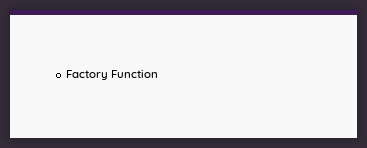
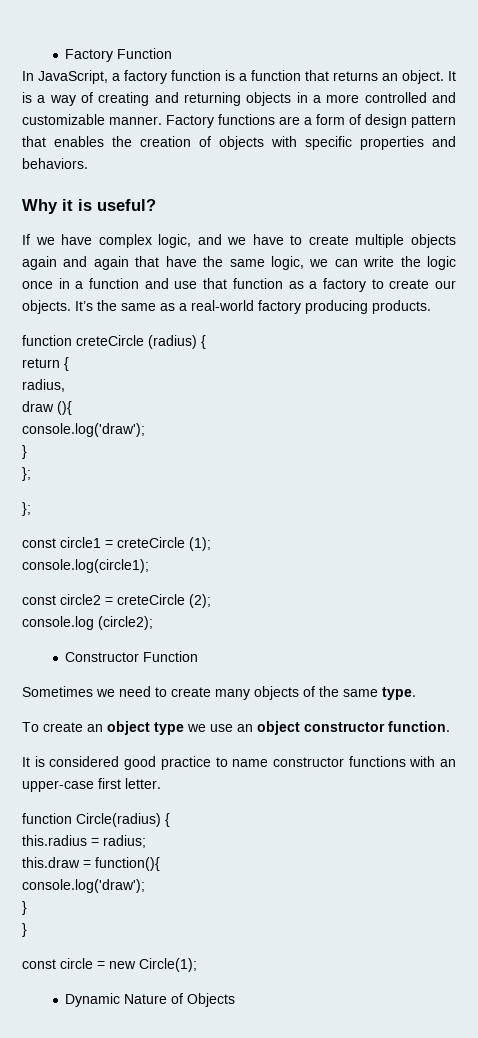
+ In JavaScript, a factory function is a function that returns an object. It is a way of creating and returning objects in a more controlled and customizable manner. Factory functions are a form of design pattern that enables the creation of objects with specific properties and behaviors.
+ Why it is useful?
+ If we have complex logic, and we have to create multiple objects again and again that have the same logic, we can write the logic once in a function and use that function as a factory to create our objects. It’s the same as a real-world factory producing products.
+ function creteCircle (radius) {
+ return {
+ radius,
+ draw (){
+ console.log('draw');
+ }
+ };
+ };
+ const circle1 = creteCircle (1);
+ console.log(circle1);
+ const circle2 = creteCircle (2);
+ console.log (circle2);
+ Constructor Function
+ Sometimes we need to create many objects of the same type.
+ To create an object type we use an object constructor function.
+ It is considered good practice to name constructor functions with an upper-case first letter.
+ function Circle(radius) {
+ this.radius = radius;
+ this.draw = function(){
+ console.log('draw');
+ }
+ }
+ const circle = new Circle(1);
+ Dynamic Nature of Objects

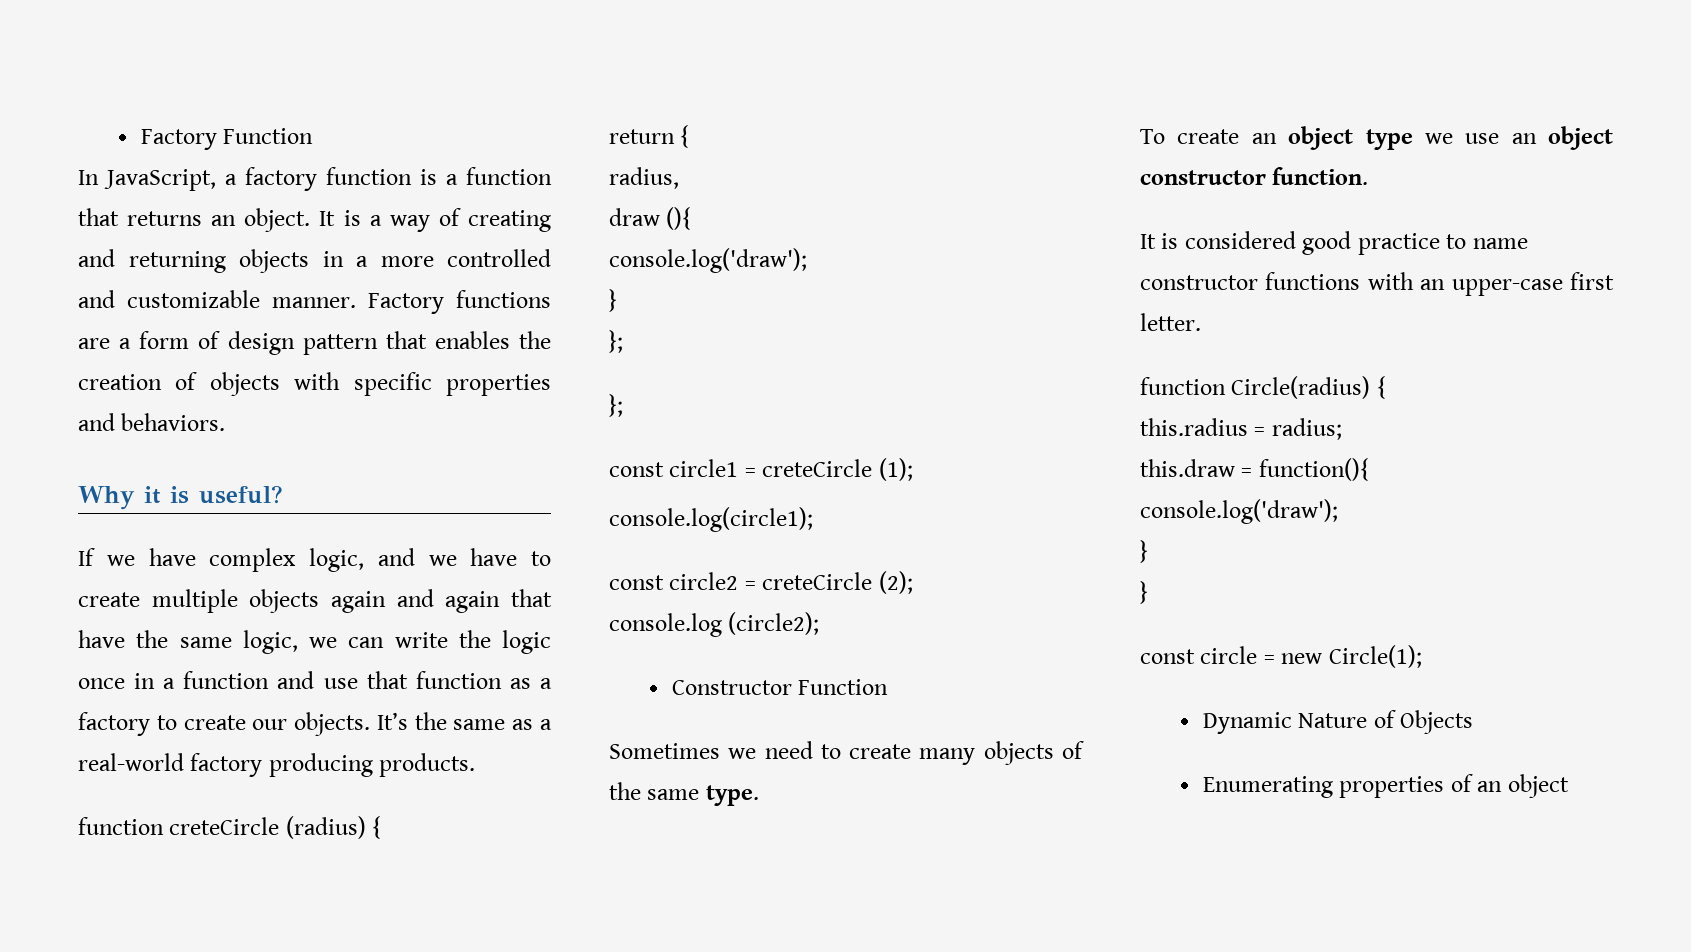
+ Enumerating properties of an object

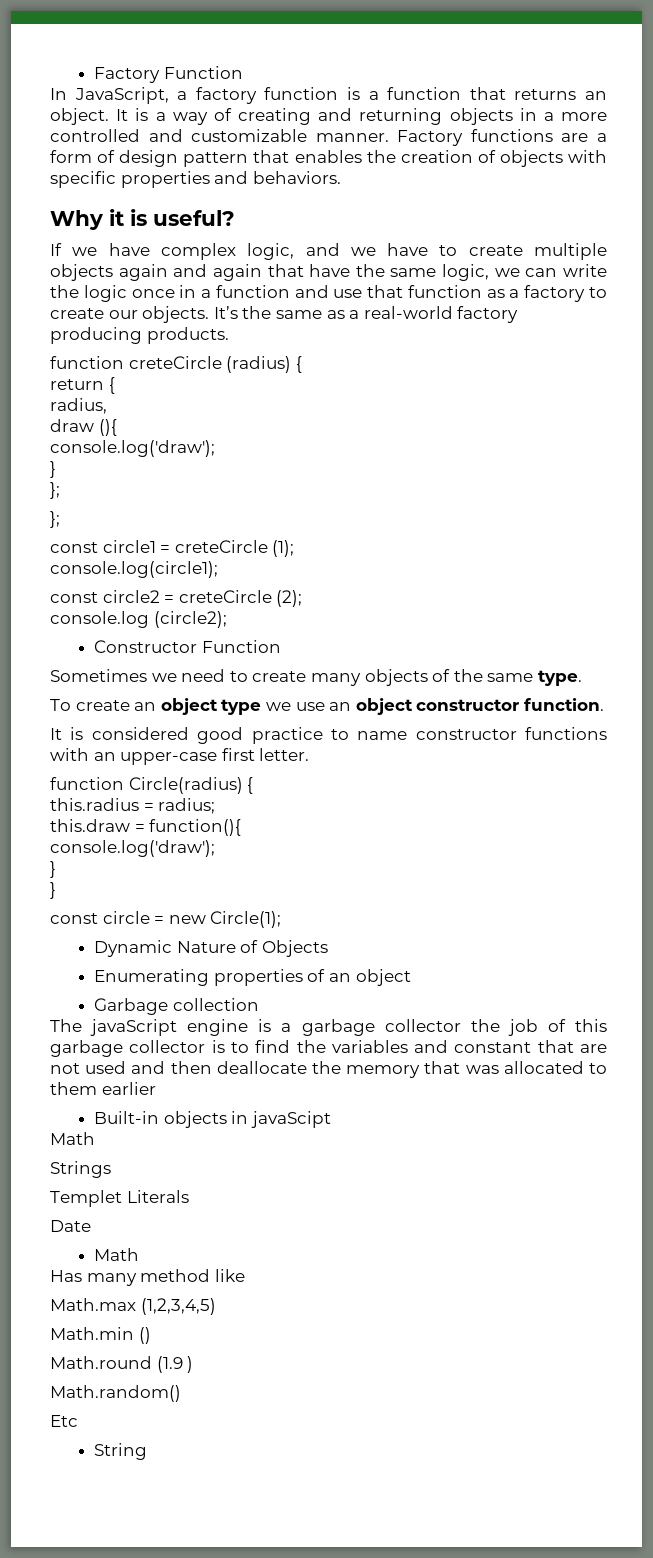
+ Garbage collection
+ The javaScript engine is a garbage collector the job of this garbage collector is to find the variables and constant that are not used and then deallocate the memory that was allocated to them earlier
+ Built-in objects in javaScipt
+ Math
+ Strings
+ Templet Literals
+ Date
+ Math
+ Has many method like
+ Math.max (1,2,3,4,5)
+ Math.min ()
+ Math.round (1.9 )
+ Math.random()
+ Etc
+ String

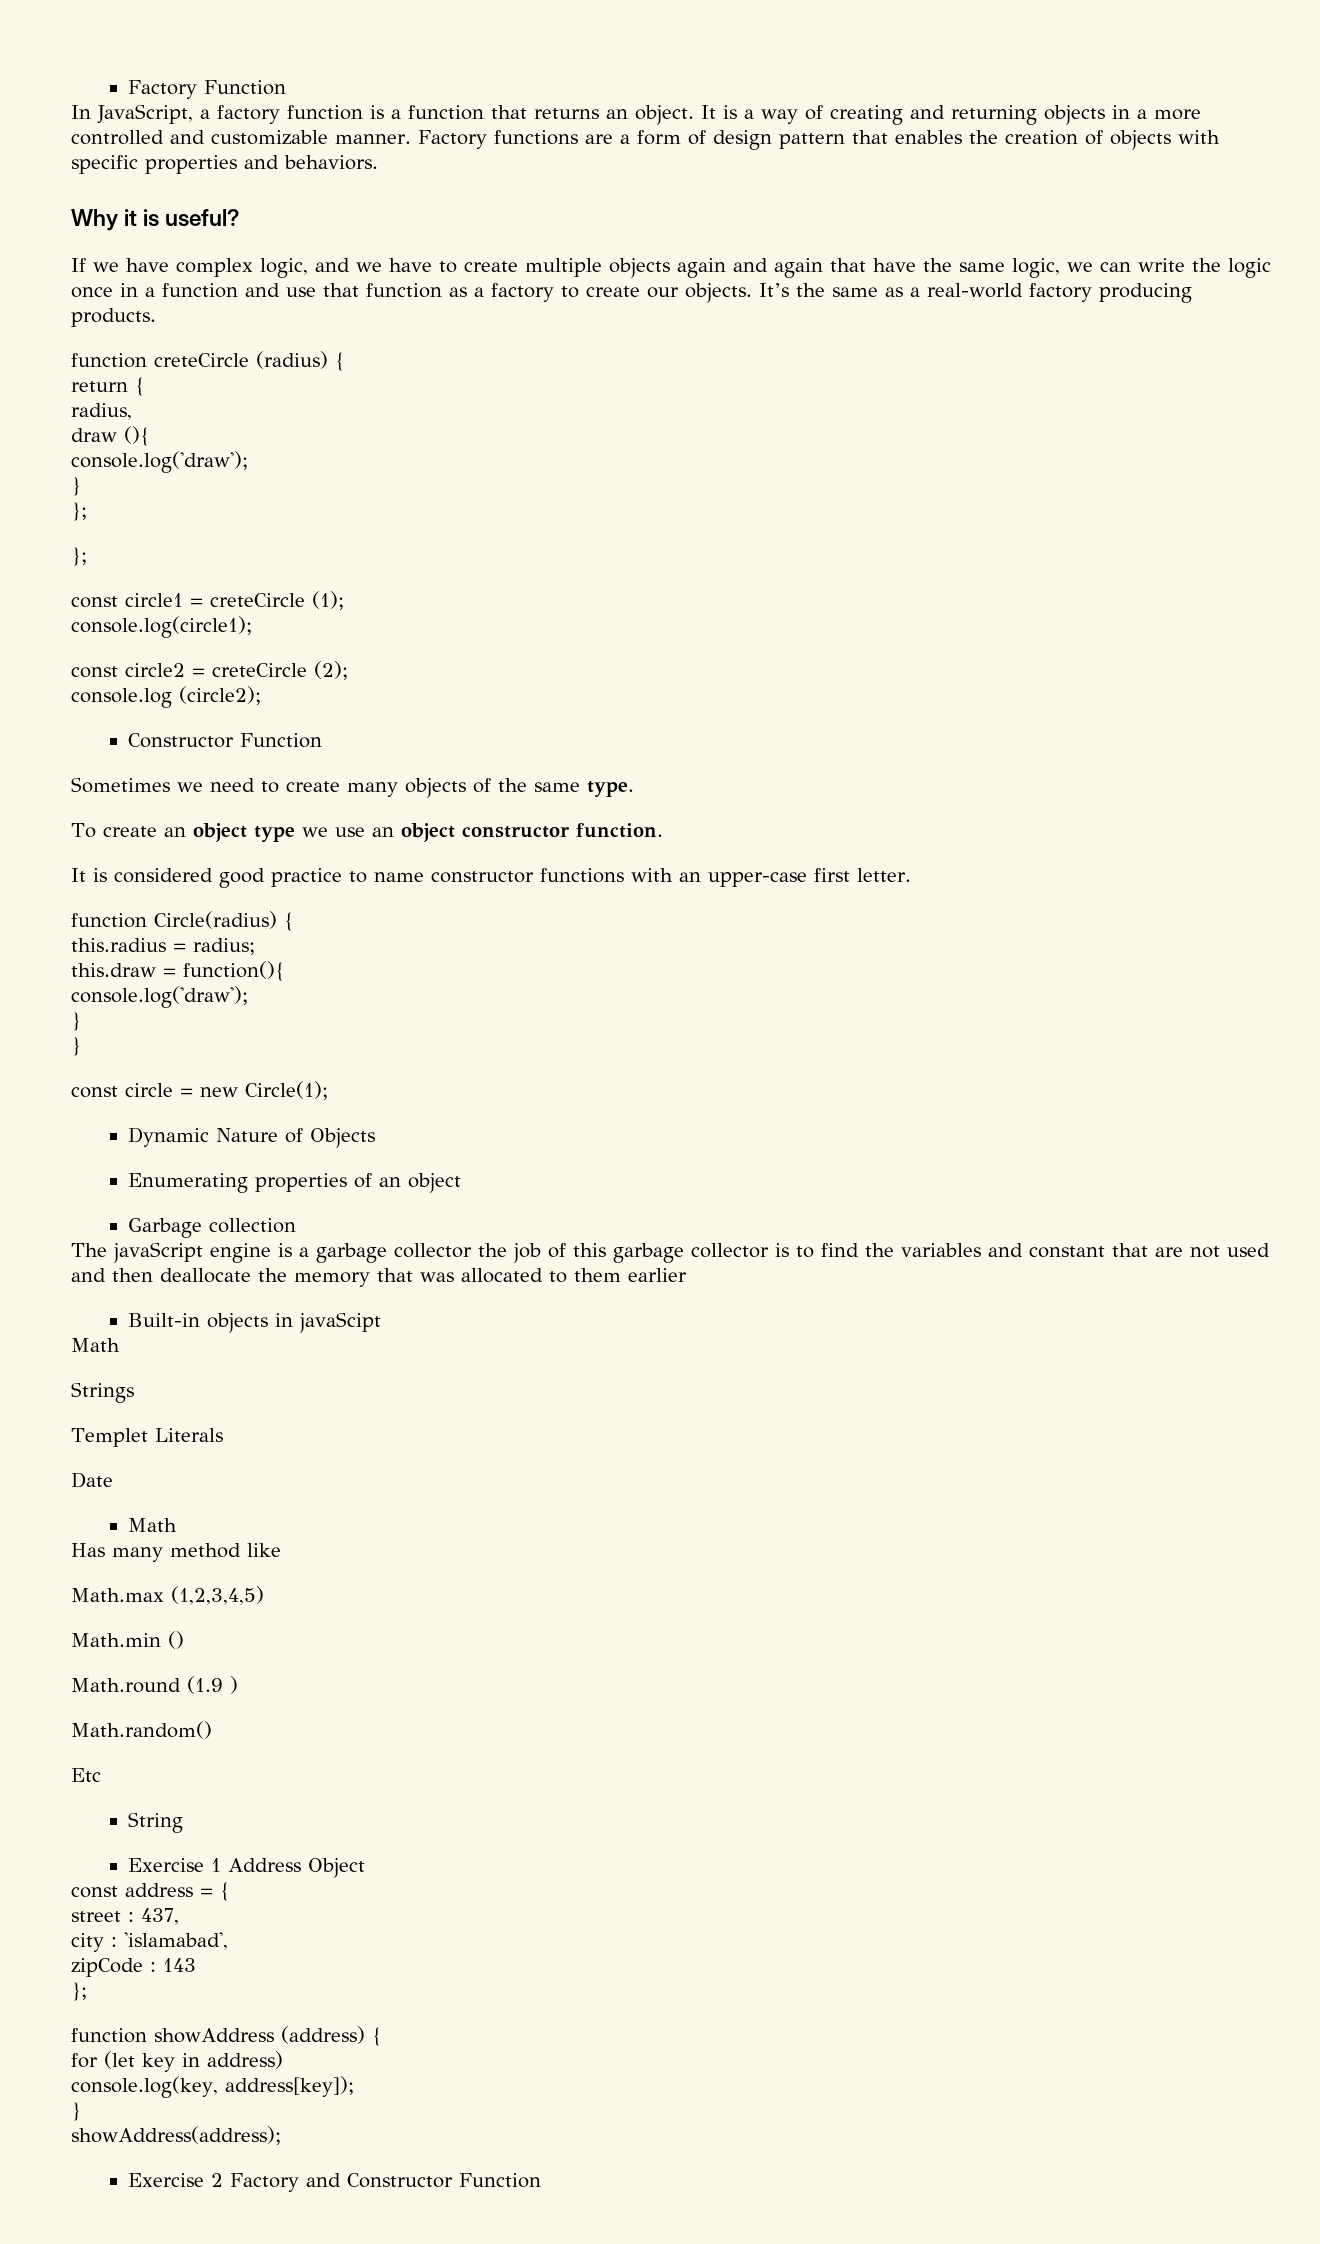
+ Exercise 1 Address Object
+ const address = {
+ street : 437,
+ city : 'islamabad',
+ zipCode : 143
+ };
+ function showAddress (address) {
+ for (let key in address)
+ console.log(key, address[key]);
+ }
+ showAddress(address);
+ Exercise 2 Factory and Constructor Function

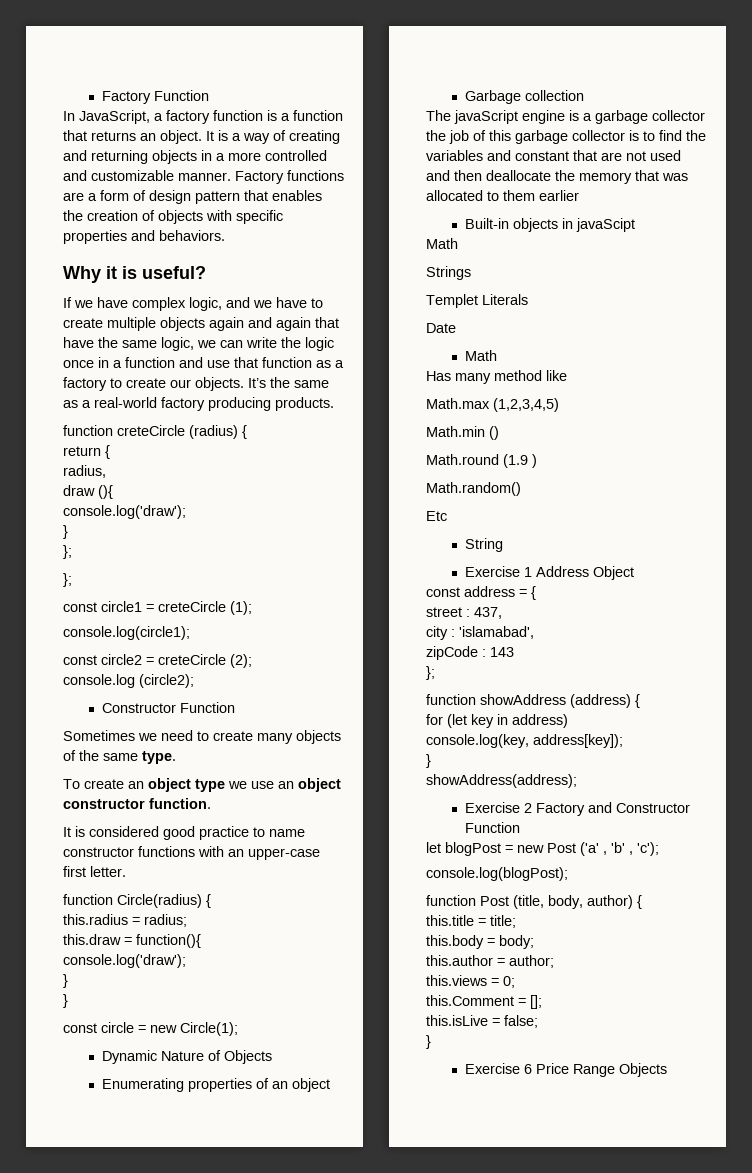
+ let blogPost = new Post ('a' , 'b' , 'c');
+ console.log(blogPost);
+ function Post (title, body, author) {
+ this.title = title;
+ this.body = body;
+ this.author = author;
+ this.views = 0;
+ this.Comment = [];
+ this.isLive = false;
+ }
+ Exercise 6 Price Range Objects

